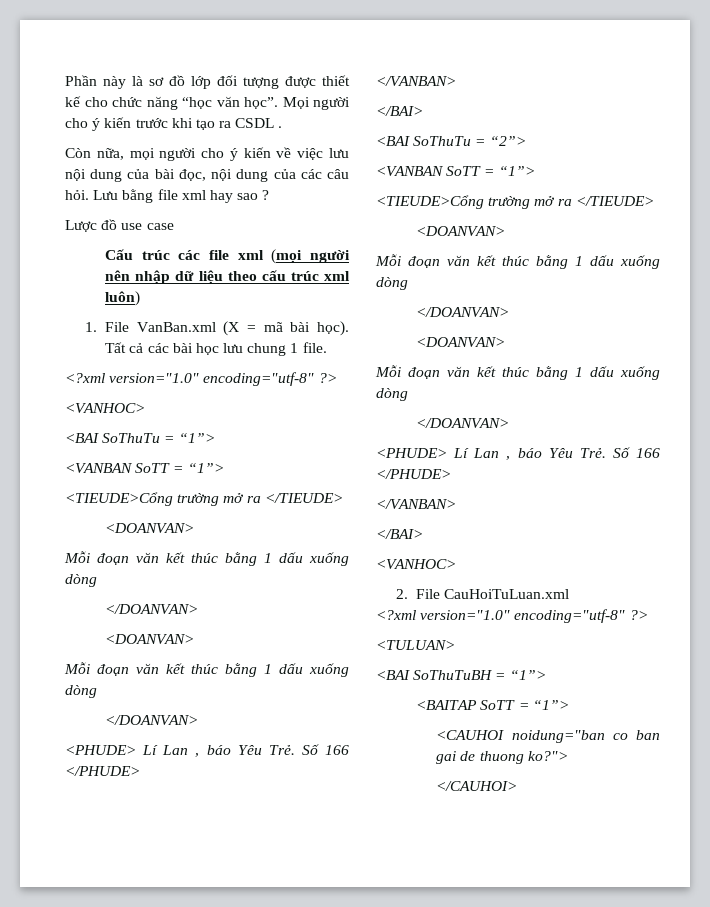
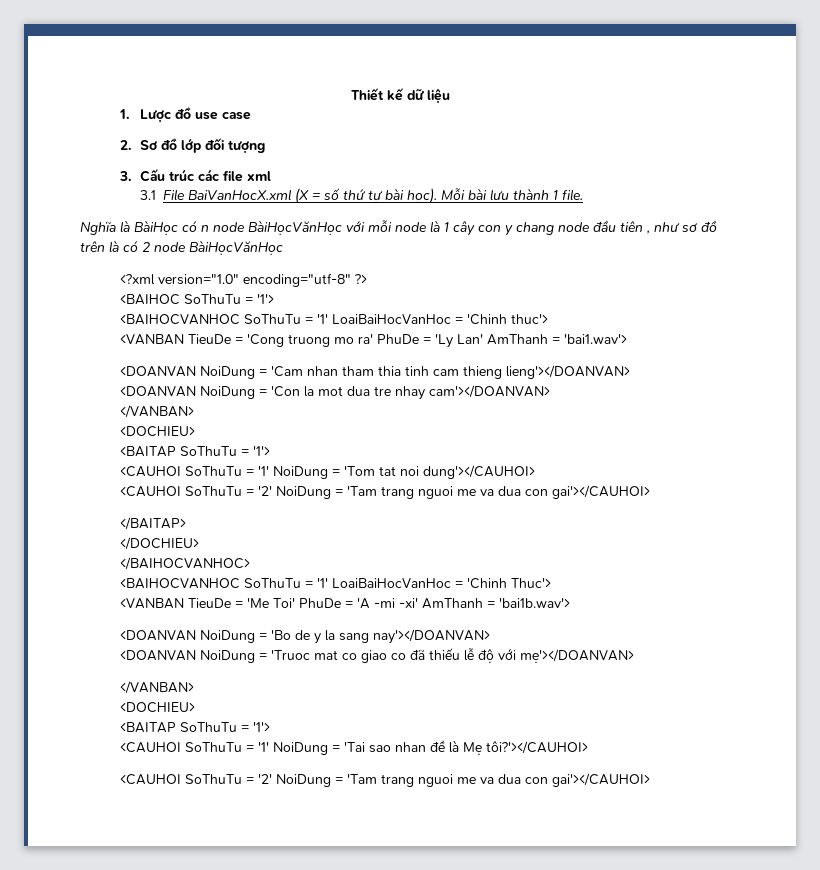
- Phần này là sơ đồ lớp đối tượng được thiết kế cho chức năng “học văn học”. Mọi người cho ý kiến trước khi tạo ra CSDL .
- Còn nữa, mọi người cho ý kiến về việc lưu nội dung của bài đọc, nội dung của các câu hỏi. Lưu bằng file xml hay sao ?
- Lược đồ use case
- Cấu trúc các file xml (mọi người nên nhập dữ liệu theo cấu trúc xml luôn)
- 1. File VanBan.xml (X = mã bài học). Tất cả các bài học lưu chung 1 file.
+ Thiết kế dữ liệu
+ 1. Lược đồ use case
+ 2. Sơ đồ lớp đối tượng
+ 3. Cấu trúc các file xml
+ 3.1 File BaiVanHocX.xml (X = số thứ tự bài học). Mỗi bài lưu thành 1 file.
+ Nghĩa là BàiHọc có n node BàiHọcVănHọc với mỗi node là 1 cây con y chang node đầu tiên , như sơ đồ trên là có 2 node BàiHọcVănHọc
  <?xml version="1.0" encoding="utf-8" ?>
- <VANHOC>
- <BAI SoThuTu = “1”>
- <VANBAN SoTT = “1”>
- <TIEUDE>Cổng trường mở ra </TIEUDE>
- <DOANVAN>
- Mỗi đoạn văn kết thúc bằng 1 dấu xuống dòng
- </DOANVAN>
- <DOANVAN>
- Mỗi đoạn văn kết thúc bằng 1 dấu xuống dòng
- </DOANVAN>
- <PHUDE> Lí Lan , báo Yêu Trẻ. Số 166 </PHUDE>
+ <BAIHOC SoThuTu = '1'>
+ <BAIHOCVANHOC SoThuTu = '1' LoaiBaiHocVanHoc = 'Chinh thuc'>
+ <VANBAN TieuDe = 'Cong truong mo ra' PhuDe = 'Ly Lan' AmThanh = 'bai1.wav'>
+ <DOANVAN NoiDung = 'Cam nhan tham thia tinh cam thieng lieng'></DOANVAN>
+ <DOANVAN NoiDung = 'Con la mot dua tre nhay cam'></DOANVAN>
  </VANBAN>
- </BAI>
- <BAI SoThuTu = “2”>
- <VANBAN SoTT = “1”>
- <TIEUDE>Cổng trường mở ra </TIEUDE>
- <DOANVAN>
- Mỗi đoạn văn kết thúc bằng 1 dấu xuống dòng
- </DOANVAN>
- <DOANVAN>
- Mỗi đoạn văn kết thúc bằng 1 dấu xuống dòng
- </DOANVAN>
- <PHUDE> Lí Lan , báo Yêu Trẻ. Số 166 </PHUDE>
+ <DOCHIEU>
+ <BAITAP SoThuTu = '1'>
+ <CAUHOI SoThuTu = '1' NoiDung = 'Tom tat noi dung'></CAUHOI>
+ <CAUHOI SoThuTu = '2' NoiDung = 'Tam trang nguoi me va dua con gai'></CAUHOI>
+ </BAITAP>
+ </DOCHIEU>
+ </BAIHOCVANHOC>
+ <BAIHOCVANHOC SoThuTu = '1' LoaiBaiHocVanHoc = 'Chinh Thuc'>
+ <VANBAN TieuDe = 'Me Toi' PhuDe = 'A -mi -xi' AmThanh = 'bai1b.wav'>
+ <DOANVAN NoiDung = 'Bo de y la sang nay'></DOANVAN>
+ <DOANVAN NoiDung = 'Truoc mat co giao co đã thiếu lễ độ với mẹ'></DOANVAN>
  </VANBAN>
- </BAI>
- <VANHOC>
- 2. File CauHoiTuLuan.xml
- <?xml version="1.0" encoding="utf-8" ?>
- <TULUAN>
- <BAI SoThuTuBH = “1”>
- <BAITAP SoTT = “1”>
- <CAUHOI noidung="ban co ban gai de thuong ko?">
- </CAUHOI>
+ <DOCHIEU>
+ <BAITAP SoThuTu = '1'>
+ <CAUHOI SoThuTu = '1' NoiDung = 'Tai sao nhan đề là Mẹ tôi?'></CAUHOI>
+ <CAUHOI SoThuTu = '2' NoiDung = 'Tam trang nguoi me va dua con gai'></CAUHOI>

